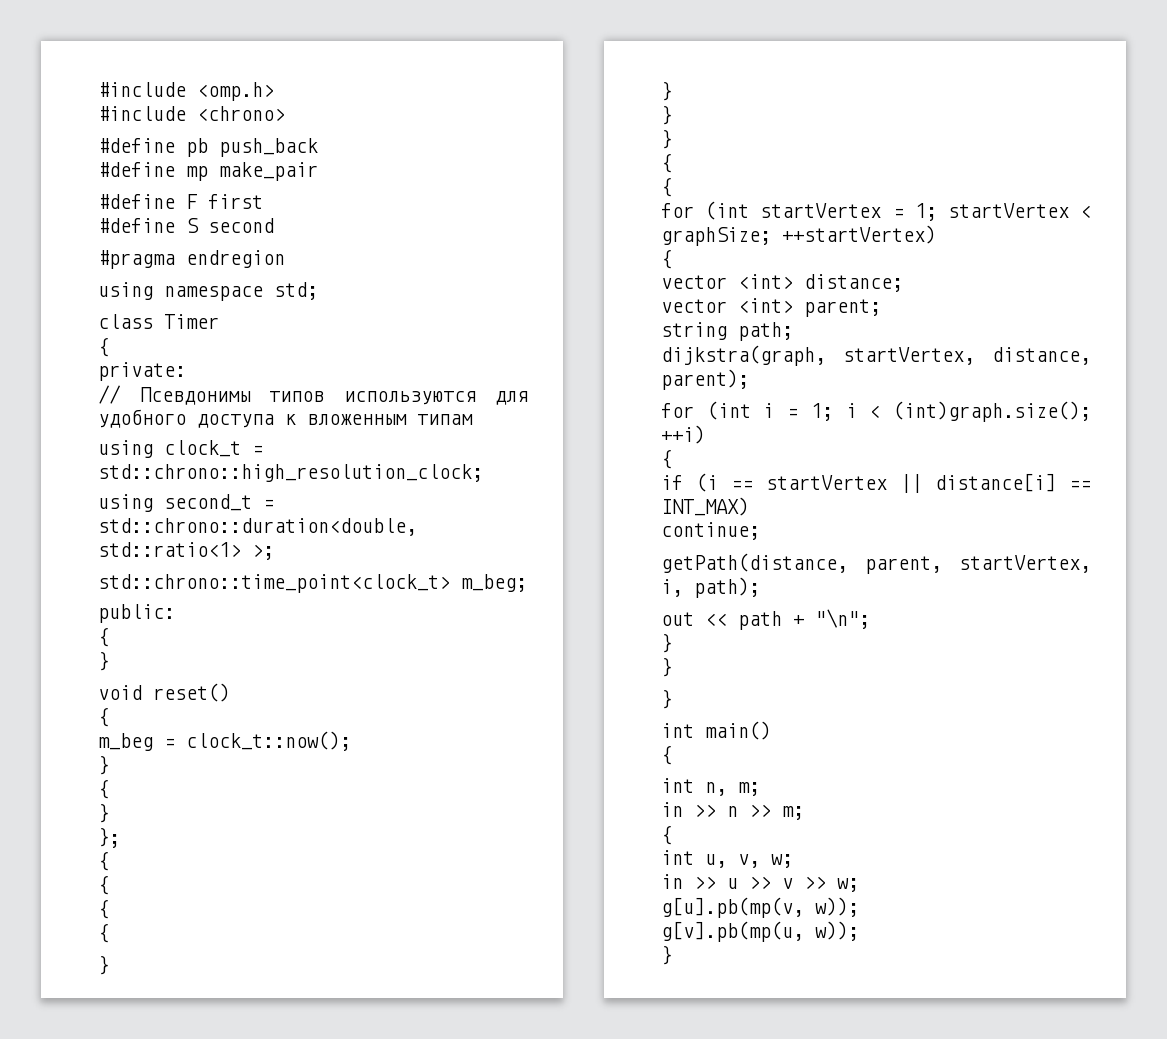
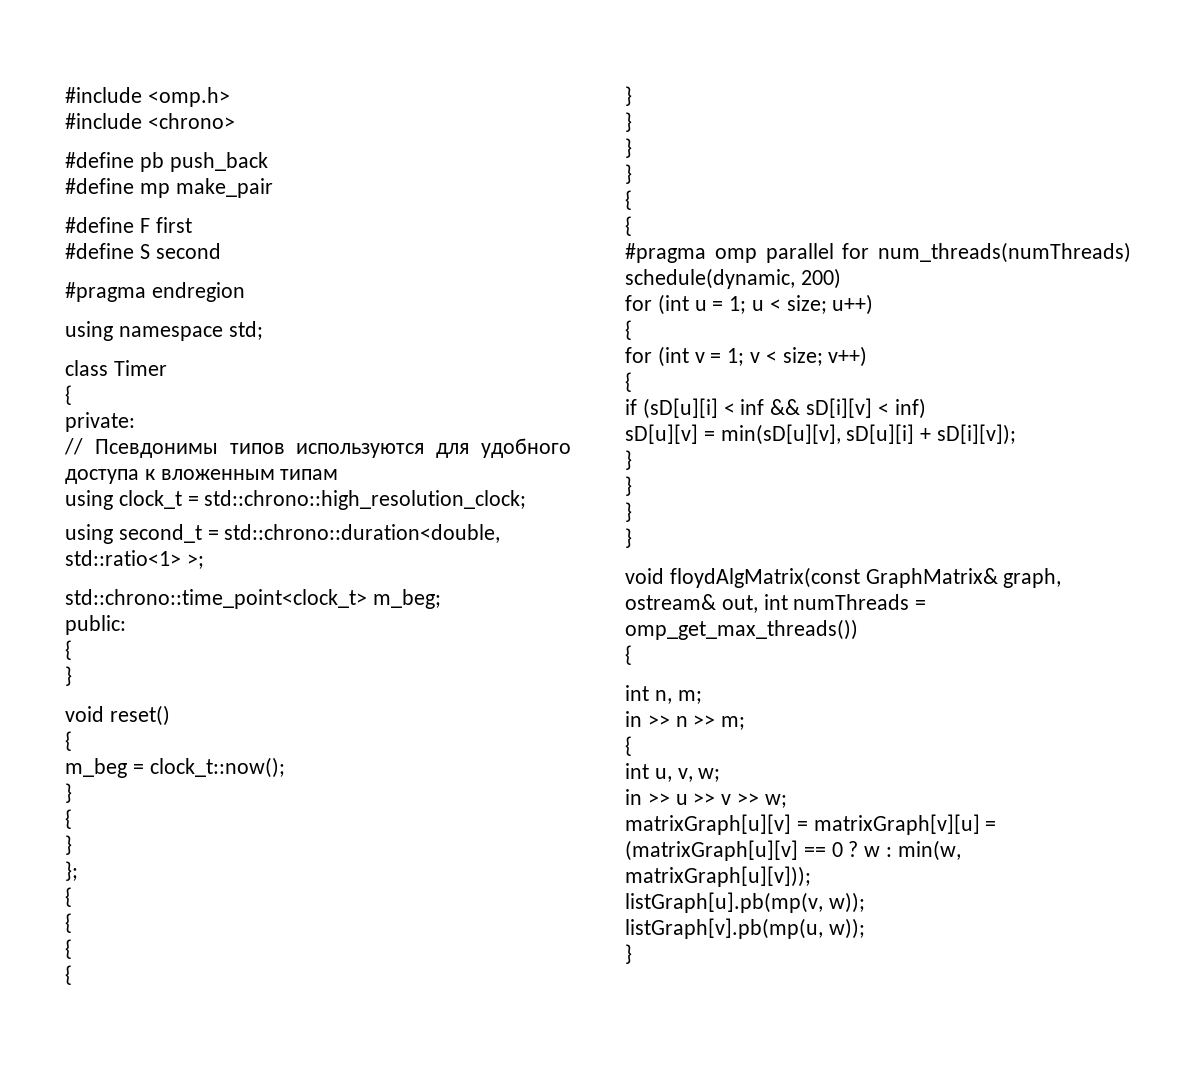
- for (int startVertex = 1; startVertex < graphSize; ++startVertex)
+ #pragma omp parallel for num_threads(numThreads) schedule(dynamic, 200)
+ for (int u = 1; u < size; u++)
  {
- vector <int> distance;
- vector <int> parent;
- string path;
- dijkstra(graph, startVertex, distance, parent);
- for (int i = 1; i < (int)graph.size(); ++i)
+ for (int v = 1; v < size; v++)
  {
- if (i == startVertex || distance[i] == INT_MAX)
- continue;
- getPath(distance, parent, startVertex, i, path);
- out << path + "\n";
+ if (sD[u][i] < inf && sD[i][v] < inf)
+ sD[u][v] = min(sD[u][v], sD[u][i] + sD[i][v]);
  }
  }
  }
- int main()
+ }
+ void floydAlgMatrix(const GraphMatrix& graph, ostream& out, int numThreads = omp_get_max_threads())
- g[u].pb(mp(v, w));
- g[v].pb(mp(u, w));
+ matrixGraph[u][v] = matrixGraph[v][u] = (matrixGraph[u][v] == 0 ? w : min(w, matrixGraph[u][v]));
+ listGraph[u].pb(mp(v, w));
+ listGraph[v].pb(mp(u, w));

